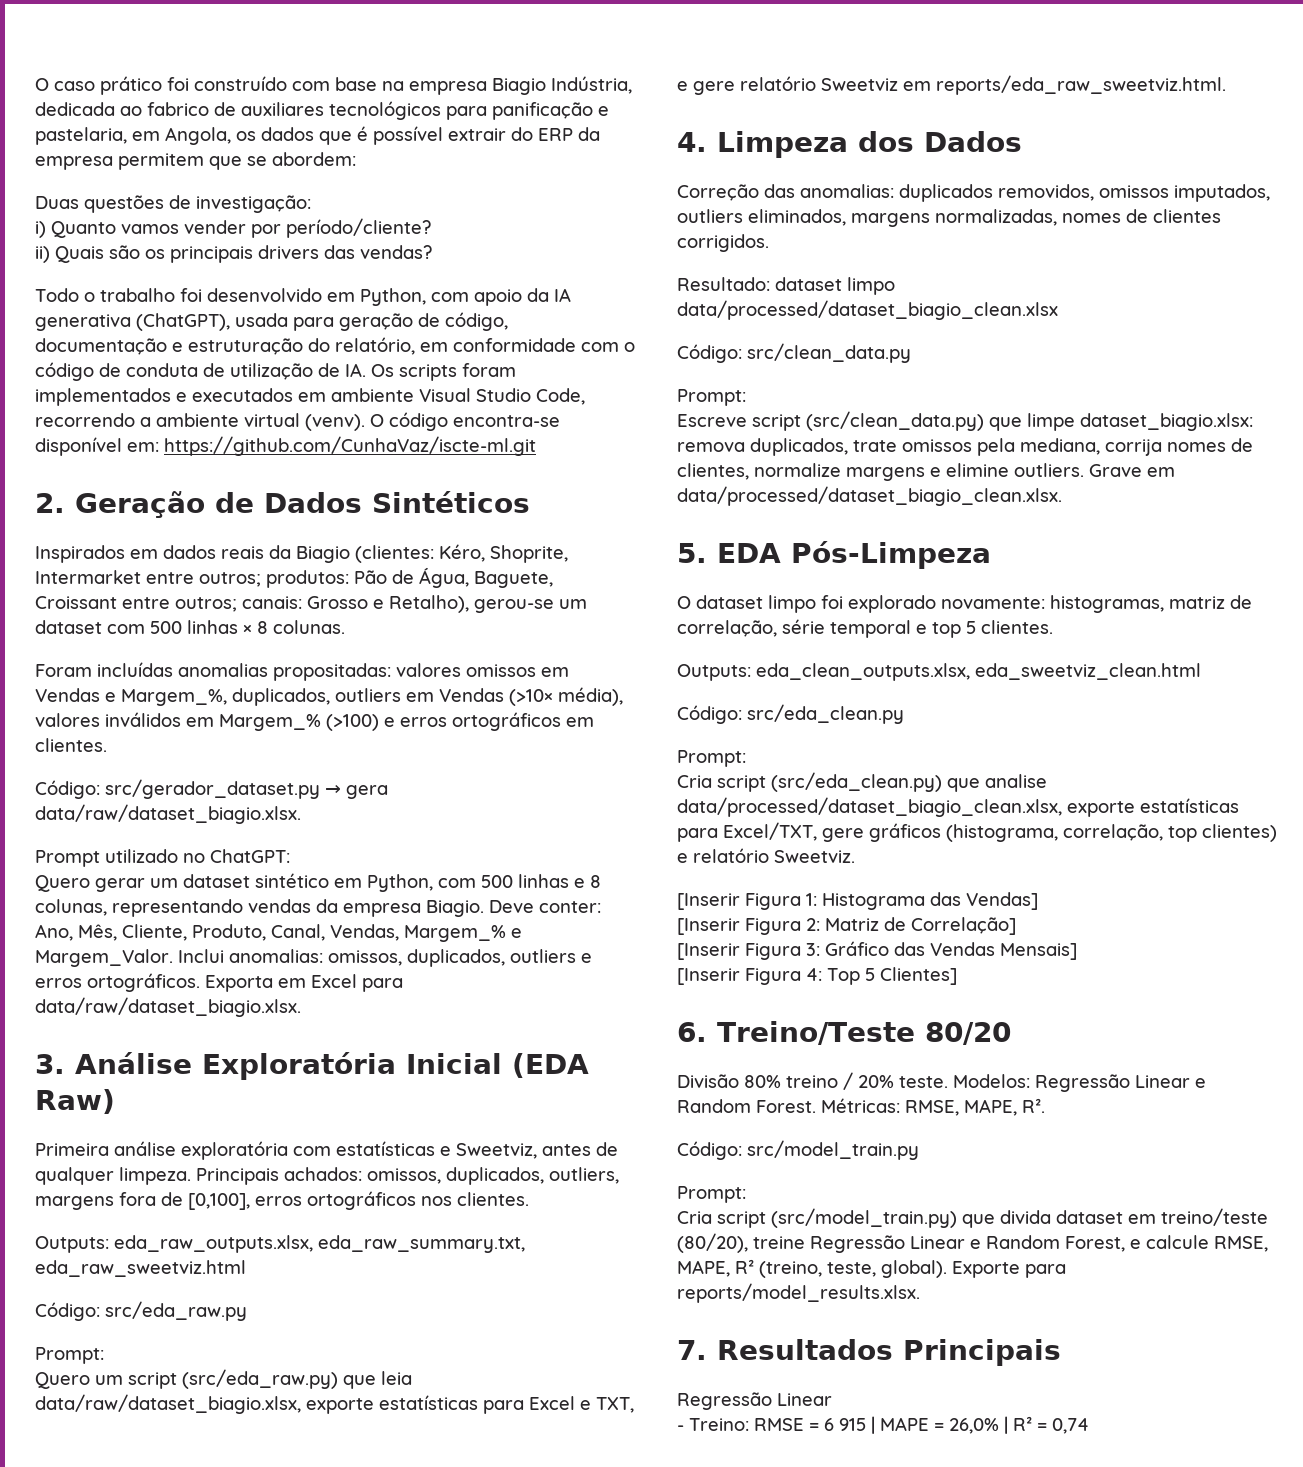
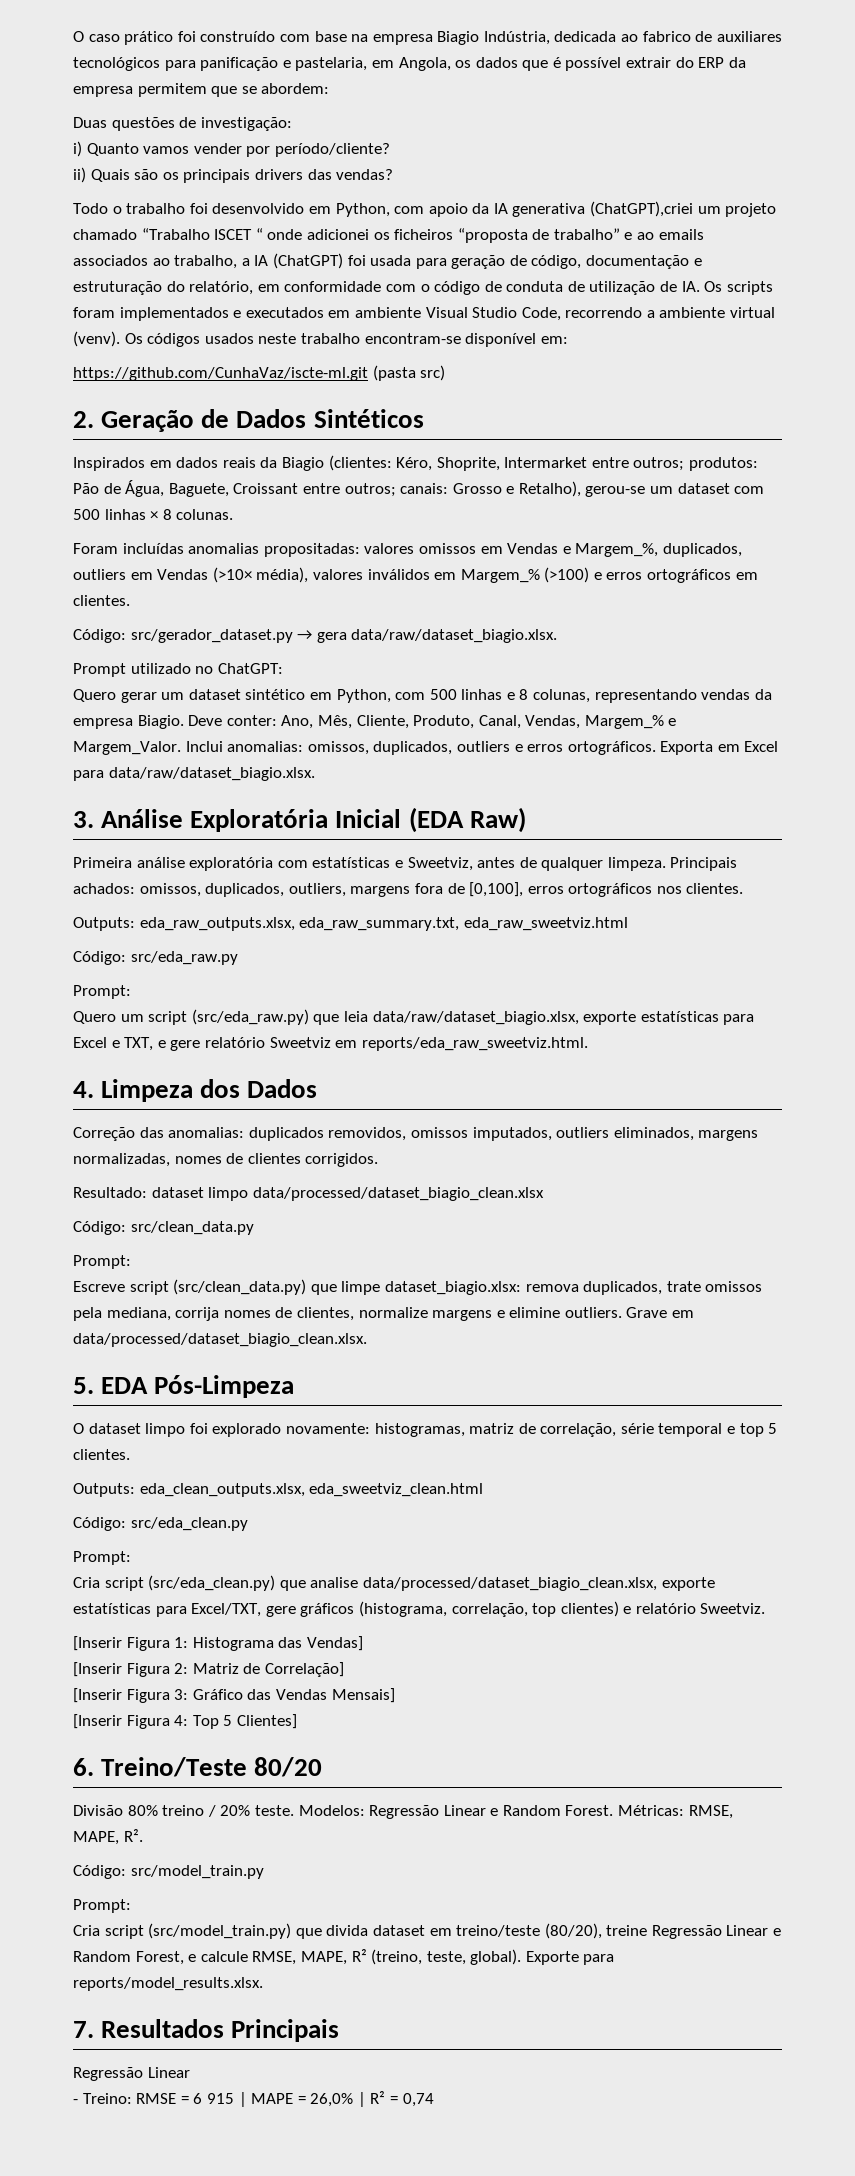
- Todo o trabalho foi desenvolvido em Python, com apoio da IA generativa (ChatGPT), usada para geração de código, documentação e estruturação do relatório, em conformidade com o código de conduta de utilização de IA. Os scripts foram implementados e executados em ambiente Visual Studio Code, recorrendo a ambiente virtual (venv).
+ Todo o trabalho foi desenvolvido em Python, com apoio da IA generativa (ChatGPT),criei um projeto chamado “Trabalho ISCET “ onde adicionei os ficheiros “proposta de trabalho” e ao emails associados ao trabalho, a IA (ChatGPT) foi usada para geração de código, documentação e estruturação do relatório, em conformidade com o código de conduta de utilização de IA. Os scripts foram implementados e executados em ambiente Visual Studio Code, recorrendo a ambiente virtual (venv).
- O código encontra-se disponível em: https://github.com/CunhaVaz/iscte-ml.git
+ Os códigos usados neste trabalho encontram-se disponível em:
+ https://github.com/CunhaVaz/iscte-ml.git (pasta src)

